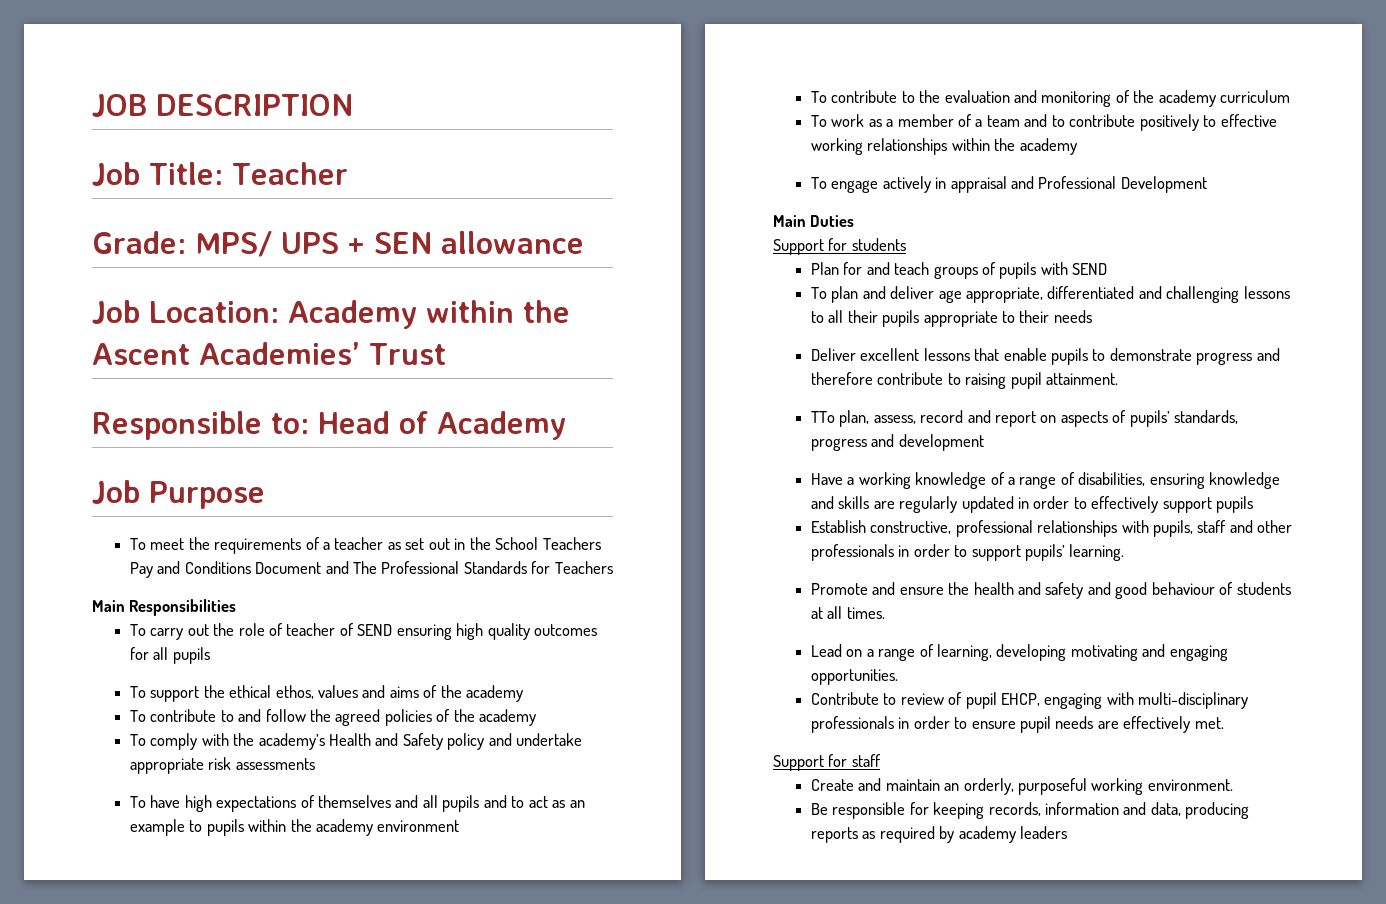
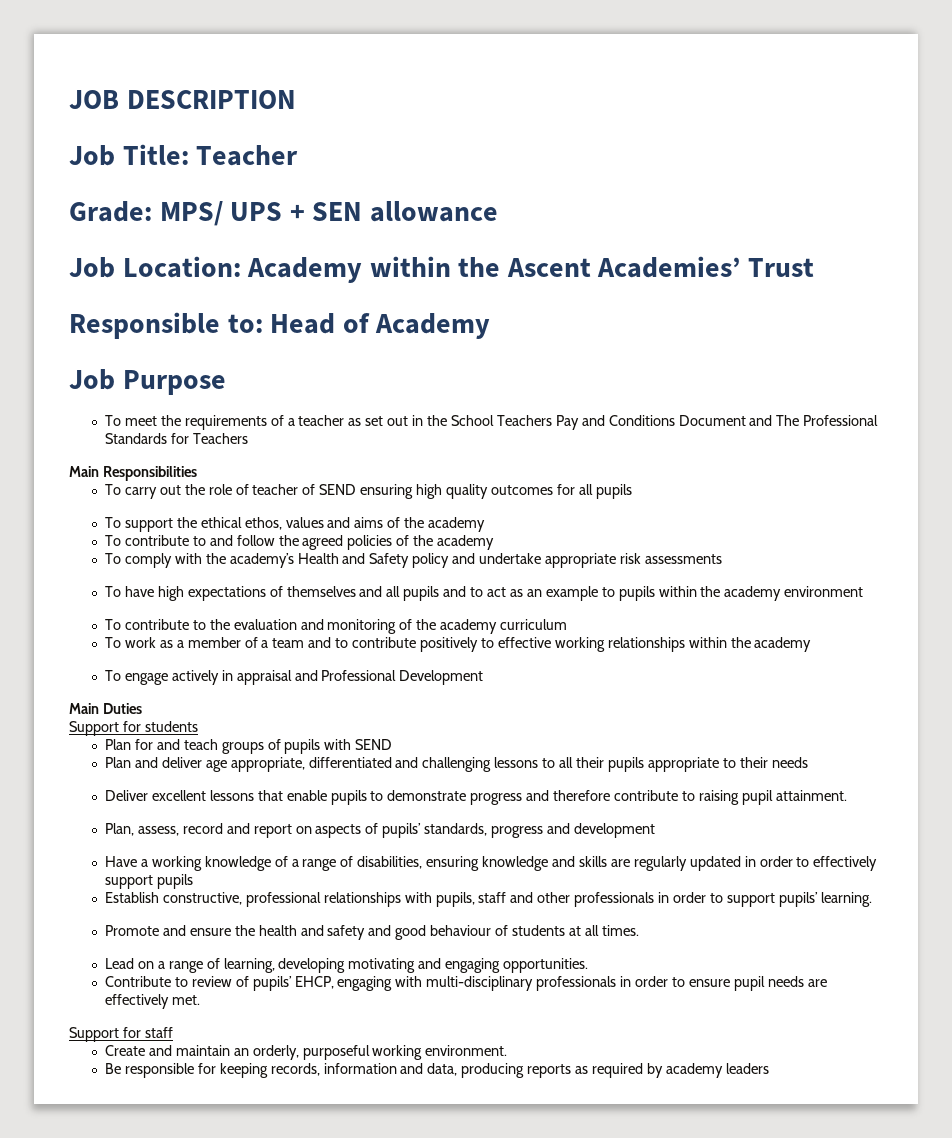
- To plan and deliver age appropriate, differentiated and challenging lessons to all their pupils appropriate to their needs
+ Plan and deliver age appropriate, differentiated and challenging lessons to all their pupils appropriate to their needs
- TTo plan, assess, record and report on aspects of pupils’ standards, progress and development
+ Plan, assess, record and report on aspects of pupils’ standards, progress and development
- Contribute to review of pupil EHCP, engaging with multi-disciplinary professionals in order to ensure pupil needs are effectively met.
+ Contribute to review of pupils’ EHCP, engaging with multi-disciplinary professionals in order to ensure pupil needs are effectively met.

